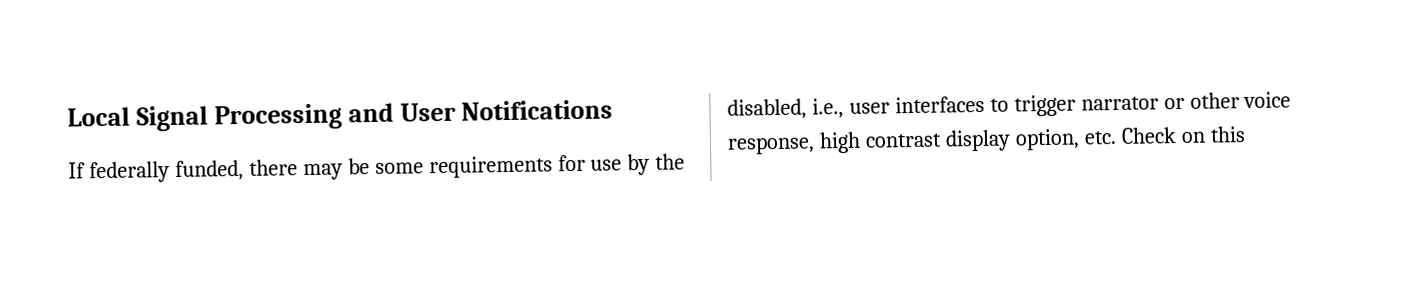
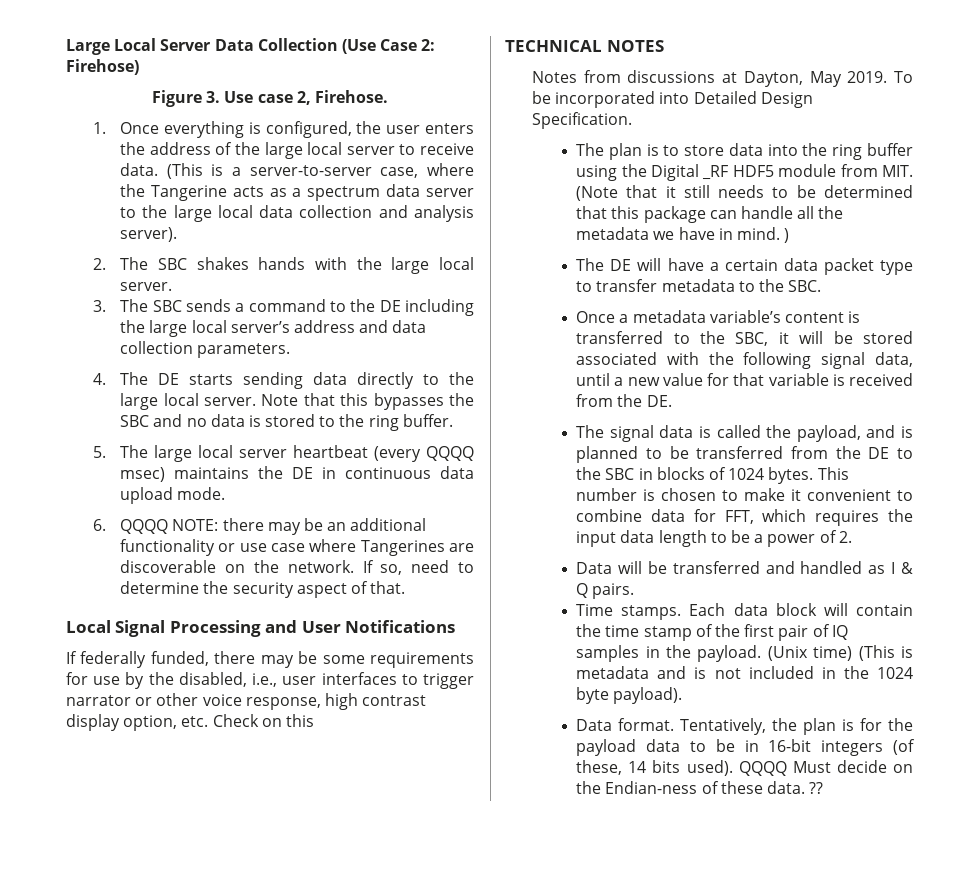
+ Large Local Server Data Collection (Use Case 2: Firehose)
+ Figure 3. Use case 2, Firehose.
+ 1. Once everything is configured, the user enters the address of the large local server to receive data. (This is a server-to-server case, where the Tangerine acts as a spectrum data server to the large local data collection and analysis server).
+ 2. The SBC shakes hands with the large local server.
+ 3. The SBC sends a command to the DE including the large local server’s address and data collection parameters.
+ 4. The DE starts sending data directly to the large local server. Note that this bypasses the SBC and no data is stored to the ring buffer.
+ 5. The large local server heartbeat (every QQQQ msec) maintains the DE in continuous data upload mode.
+ 6. QQQQ NOTE: there may be an additional functionality or use case where Tangerines are discoverable on the network. If so, need to determine the security aspect of that.
+ TECHNICAL NOTES
+ Notes from discussions at Dayton, May 2019. To be incorporated into Detailed Design Specification.
+ The plan is to store data into the ring buffer using the Digital _RF HDF5 module from MIT. (Note that it still needs to be determined that this package can handle all the metadata we have in mind. )
+ The DE will have a certain data packet type to transfer metadata to the SBC.
+ Once a metadata variable’s content is transferred to the SBC, it will be stored associated with the following signal data, until a new value for that variable is received from the DE.
+ The signal data is called the payload, and is planned to be transferred from the DE to the SBC in blocks of 1024 bytes. This number is chosen to make it convenient to combine data for FFT, which requires the input data length to be a power of 2.
+ Data will be transferred and handled as I & Q pairs.
+ Time stamps. Each data block will contain the time stamp of the first pair of IQ samples in the payload. (Unix time) (This is metadata and is not included in the 1024 byte payload).
+ Data format. Tentatively, the plan is for the payload data to be in 16-bit integers (of these, 14 bits used). QQQQ Must decide on the Endian-ness of these data. ??

